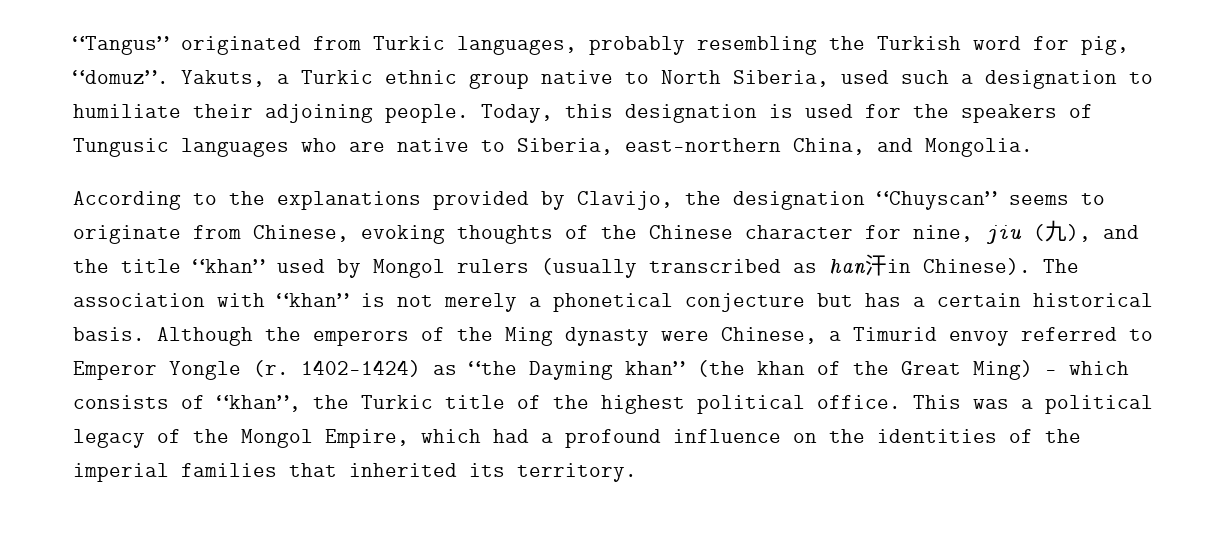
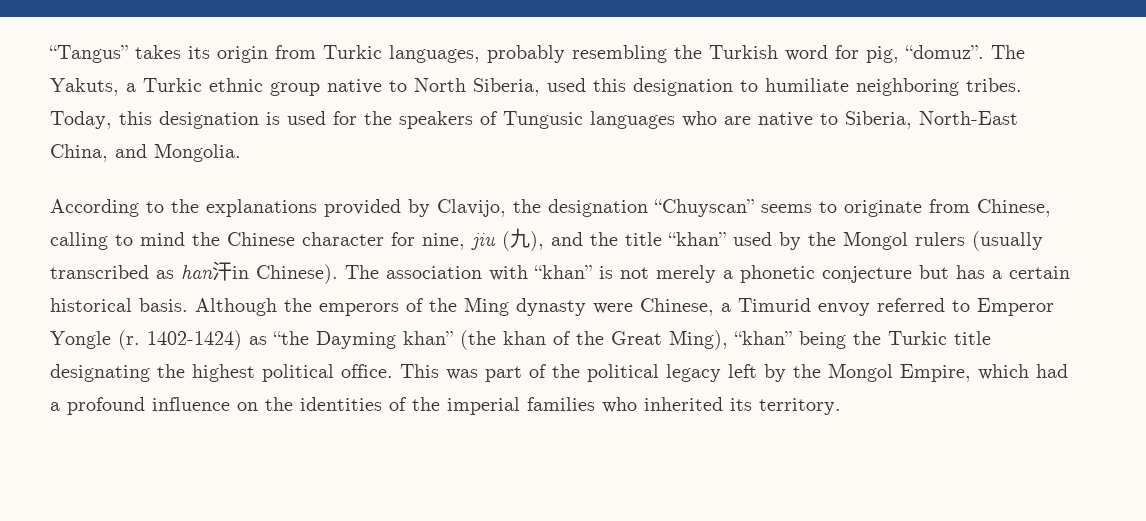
- “Tangus” originated from Turkic languages, probably resembling the Turkish word for pig, “domuz”.
+ “Tangus” takes its origin from Turkic languages, probably resembling the Turkish word for pig, “domuz”.
- Yakuts, a Turkic ethnic group native to North Siberia, used such a designation to humiliate their adjoining people.
+ The Yakuts, a Turkic ethnic group native to North Siberia, used this designation to humiliate neighboring tribes.
- Today, this designation is used for the speakers of Tungusic languages who are native to Siberia, east-northern China, and Mongolia.
+ Today, this designation is used for the speakers of Tungusic languages who are native to Siberia, North-East China, and Mongolia.
- According to the explanations provided by Clavijo, the designation “Chuyscan” seems to originate from Chinese, evoking thoughts of the Chinese character for nine, jiu (九), and the title “khan” used by Mongol rulers (usually transcribed as han汗in Chinese).
+ According to the explanations provided by Clavijo, the designation “Chuyscan” seems to originate from Chinese, calling to mind the Chinese character for nine, jiu (九), and the title “khan” used by the Mongol rulers (usually transcribed as han汗in Chinese).
- The association with “khan” is not merely a phonetical conjecture but has a certain historical basis.
+ The association with “khan” is not merely a phonetic conjecture but has a certain historical basis.
- 1402-1424) as “the Dayming khan” (the khan of the Great Ming) – which consists of “khan”, the Turkic title of the highest political office.
+ 1402-1424) as “the Dayming khan” (the khan of the Great Ming), “khan” being the Turkic title designating the highest political office.
- This was a political legacy of the Mongol Empire, which had a profound influence on the identities of the imperial families that inherited its territory.
+ This was part of the political legacy left by the Mongol Empire, which had a profound influence on the identities of the imperial families who inherited its territory.

